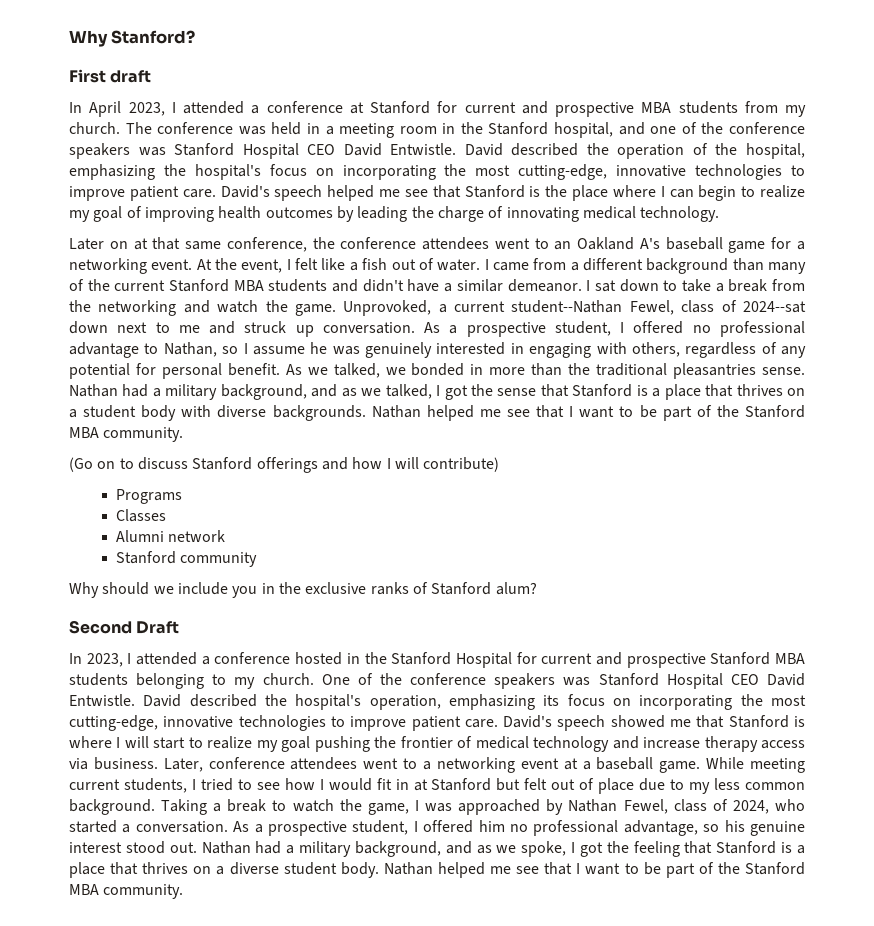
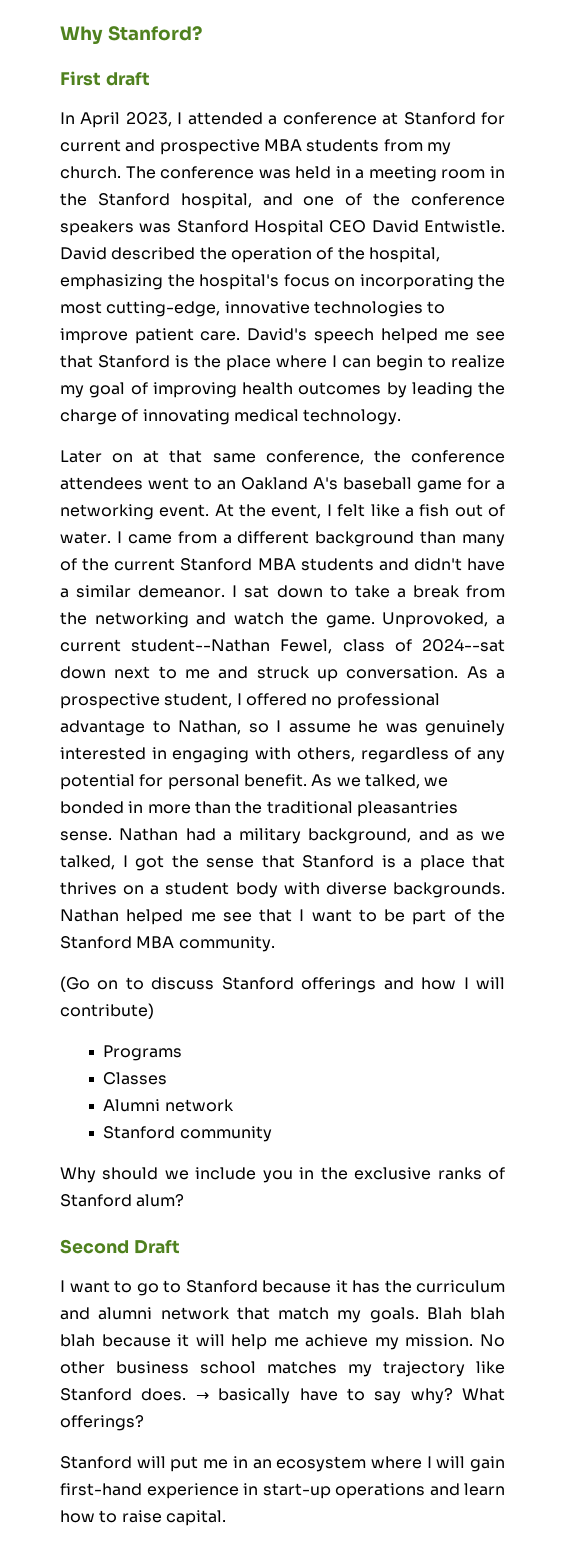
- In 2023, I attended a conference hosted in the Stanford Hospital for current and prospective Stanford MBA students belonging to my church. One of the conference speakers was Stanford Hospital CEO David Entwistle. David described the hospital's operation, emphasizing its focus on incorporating the most cutting-edge, innovative technologies to improve patient care. David's speech showed me that Stanford is where I will start to realize my goal pushing the frontier of medical technology and increase therapy access via business. Later, conference attendees went to a networking event at a baseball game. While meeting current students, I tried to see how I would fit in at Stanford but felt out of place due to my less common background. Taking a break to watch the game, I was approached by Nathan Fewel, class of 2024, who started a conversation. As a prospective student, I offered him no professional advantage, so his genuine interest stood out. Nathan had a military background, and as we spoke, I got the feeling that Stanford is a place that thrives on a diverse student body. Nathan helped me see that I want to be part of the Stanford MBA community.
+ I want to go to Stanford because it has the curriculum and alumni network that match my goals. Blah blah blah because it will help me achieve my mission. No other business school matches my trajectory like Stanford does. → basically have to say why? What offerings?
+ Stanford will put me in an ecosystem where I will gain first-hand experience in start-up operations and learn how to raise capital.

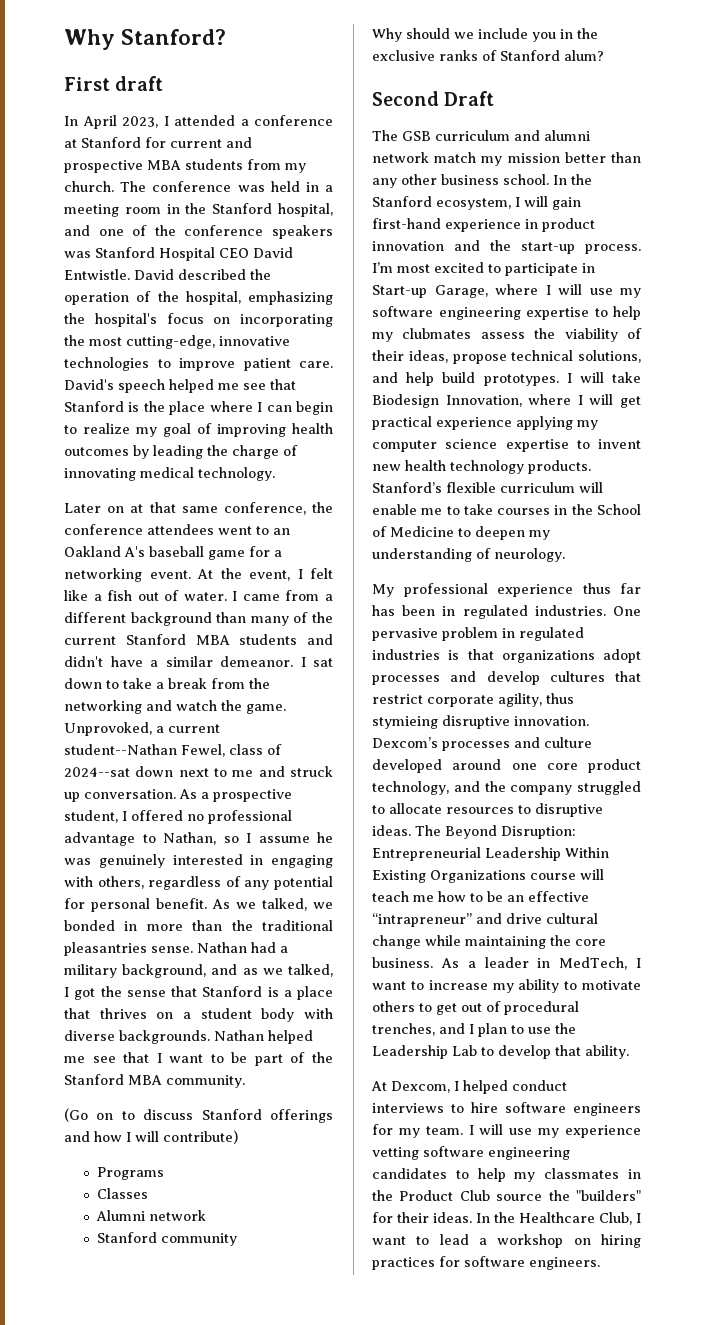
- I want to go to Stanford because it has the curriculum and alumni network that match my goals. Blah blah blah because it will help me achieve my mission. No other business school matches my trajectory like Stanford does. → basically have to say why? What offerings?
- Stanford will put me in an ecosystem where I will gain first-hand experience in start-up operations and learn how to raise capital.
+ The GSB curriculum and alumni network match my mission better than any other business school. In the Stanford ecosystem, I will gain first-hand experience in product innovation and the start-up process. I’m most excited to participate in Start-up Garage, where I will use my software engineering expertise to help my clubmates assess the viability of their ideas, propose technical solutions, and help build prototypes. I will take Biodesign Innovation, where I will get practical experience applying my computer science expertise to invent new health technology products. Stanford’s flexible curriculum will enable me to take courses in the School of Medicine to deepen my understanding of neurology.
+ My professional experience thus far has been in regulated industries. One pervasive problem in regulated industries is that organizations adopt processes and develop cultures that restrict corporate agility, thus stymieing disruptive innovation. Dexcom’s processes and culture developed around one core product technology, and the company struggled to allocate resources to disruptive ideas. The Beyond Disruption: Entrepreneurial Leadership Within Existing Organizations course will teach me how to be an effective “intrapreneur” and drive cultural change while maintaining the core business. As a leader in MedTech, I want to increase my ability to motivate others to get out of procedural trenches, and I plan to use the Leadership Lab to develop that ability.
+ At Dexcom, I helped conduct interviews to hire software engineers for my team. I will use my experience vetting software engineering candidates to help my classmates in the Product Club source the "builders" for their ideas. In the Healthcare Club, I want to lead a workshop on hiring practices for software engineers.

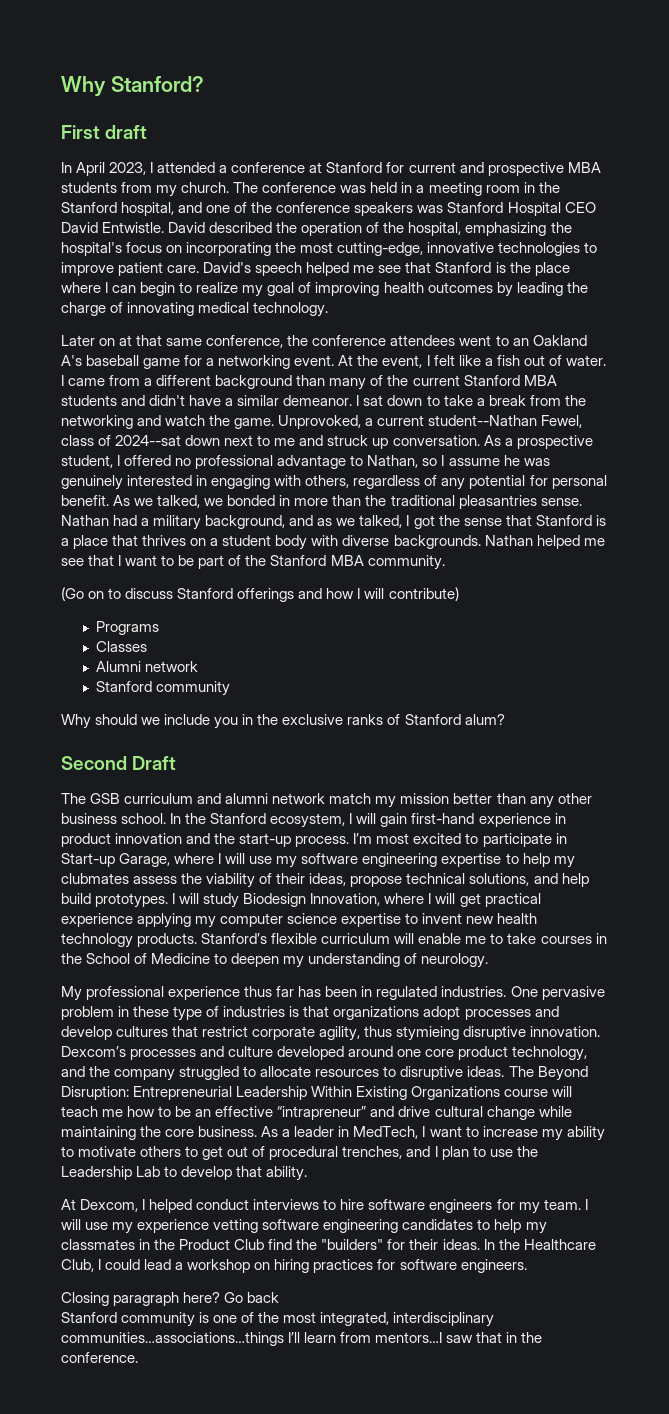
- I will take Biodesign Innovation, where I will get practical experience applying my computer science expertise to invent new health technology products.
+ I will study Biodesign Innovation, where I will get practical experience applying my computer science expertise to invent new health technology products.
- One pervasive problem in regulated industries is that organizations adopt processes and develop cultures that restrict corporate agility, thus stymieing disruptive innovation.
+ One pervasive problem in these type of industries is that organizations adopt processes and develop cultures that restrict corporate agility, thus stymieing disruptive innovation.
- I will use my experience vetting software engineering candidates to help my classmates in the Product Club source the "builders" for their ideas.
+ I will use my experience vetting software engineering candidates to help my classmates in the Product Club find the "builders" for their ideas.
- In the Healthcare Club, I want to lead a workshop on hiring practices for software engineers.
+ In the Healthcare Club, I could lead a workshop on hiring practices for software engineers.
+ Closing paragraph here? Go back
+ Stanford community is one of the most integrated, interdisciplinary communities…associations…things I’ll learn from mentors…I saw that in the conference.

